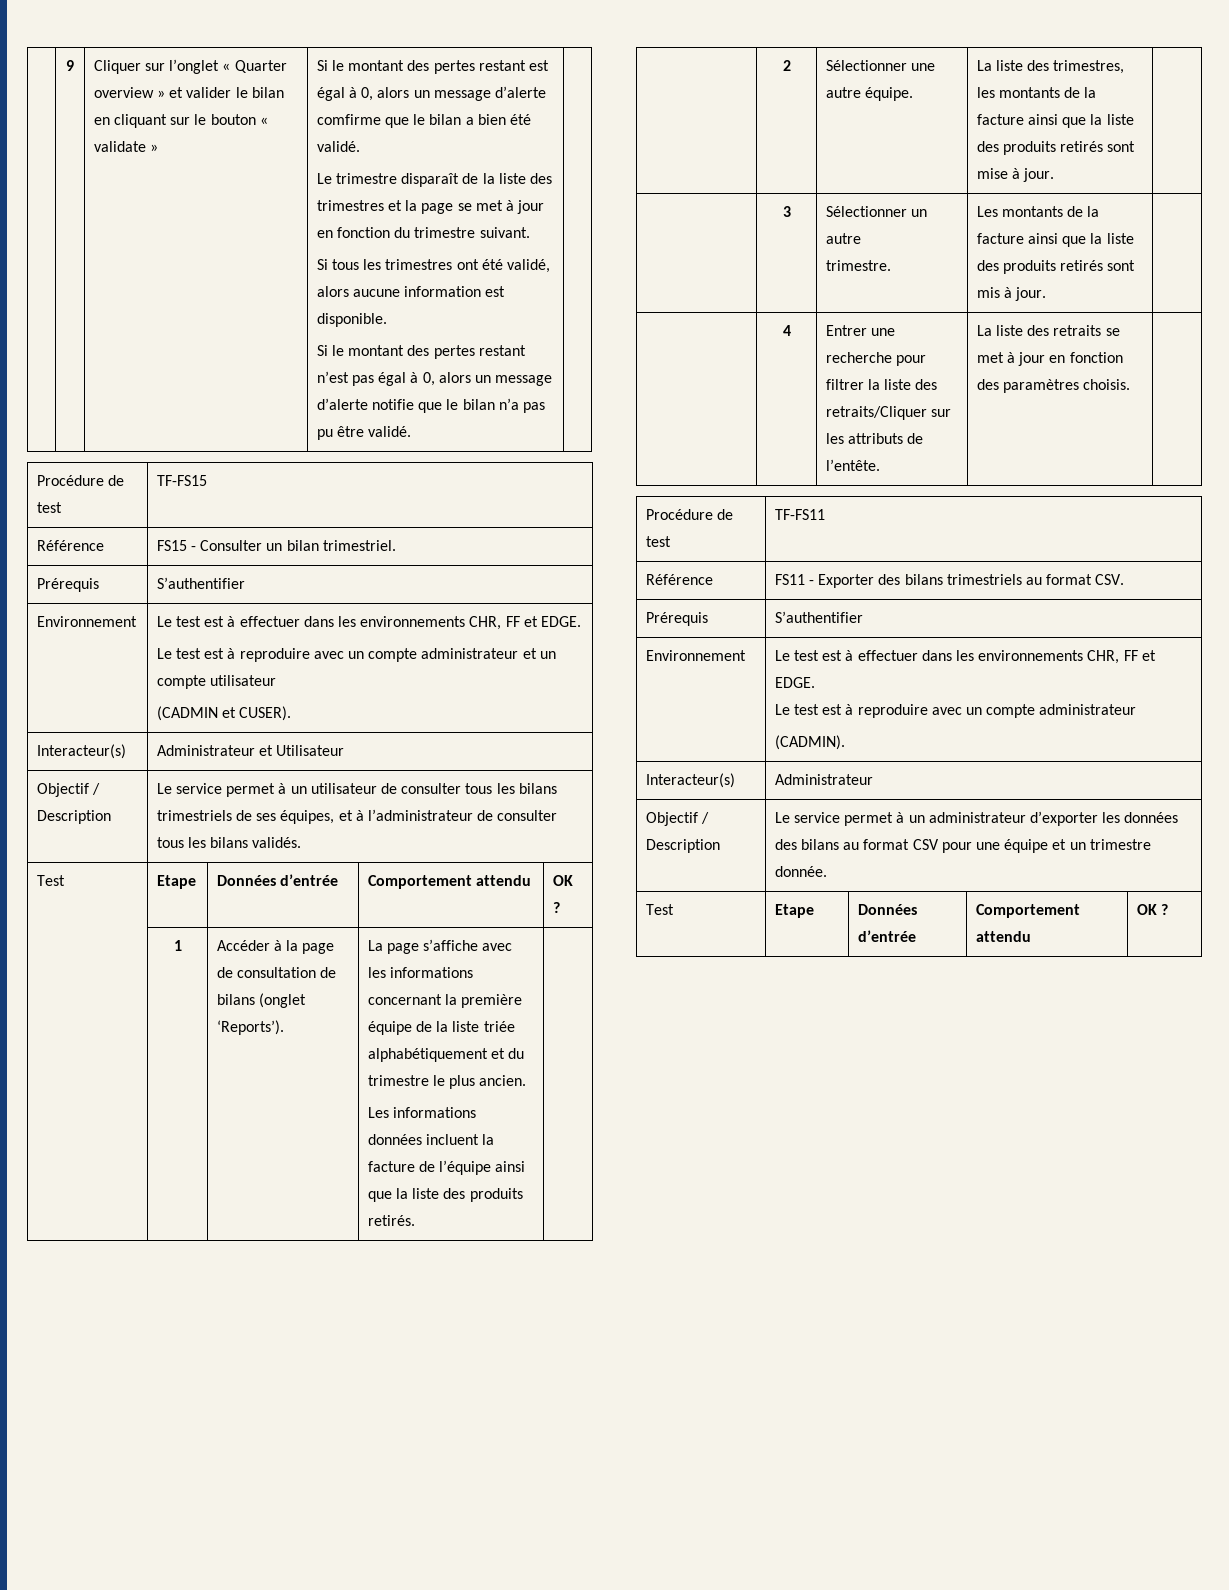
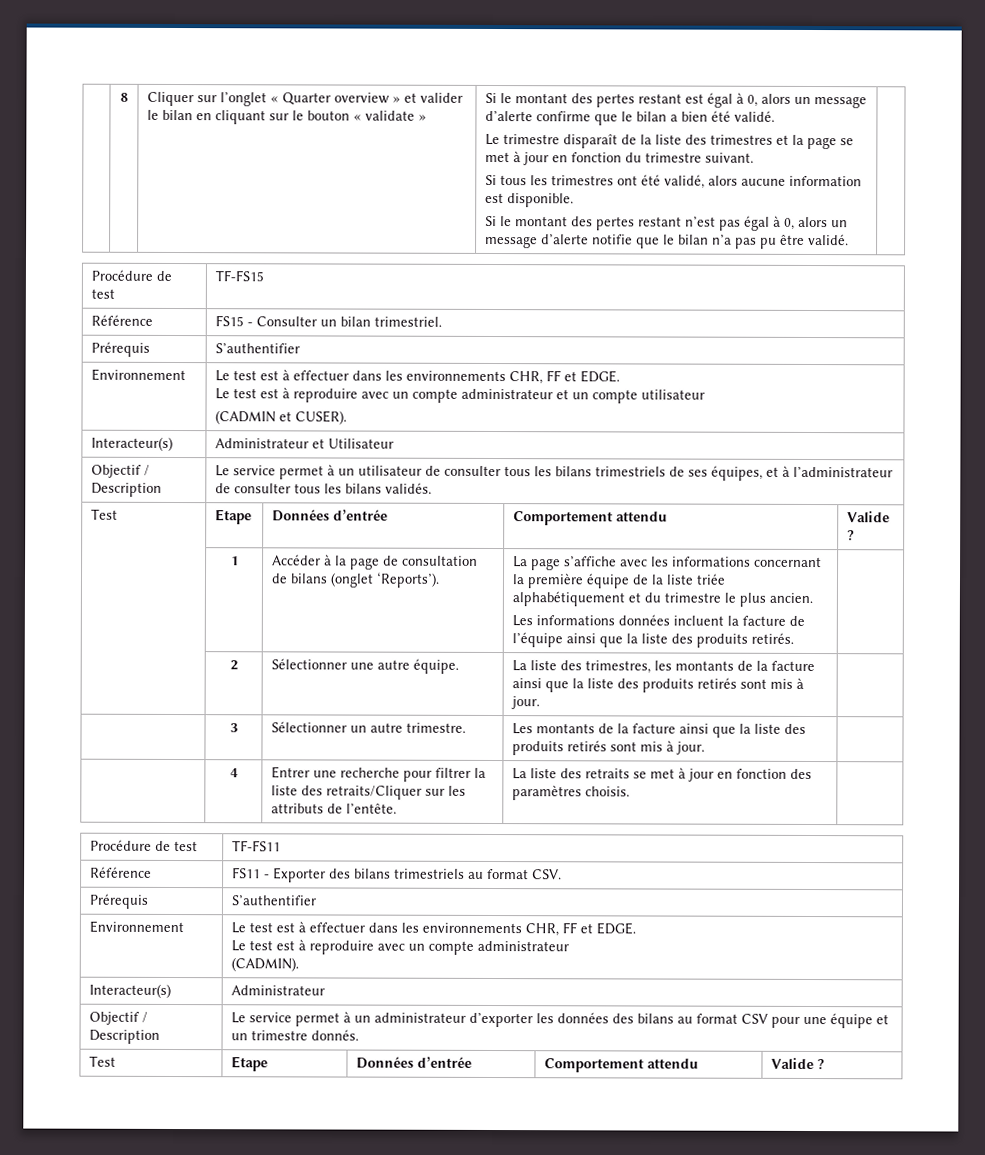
- 9
+ 8
- Si le montant des pertes restant est égal à 0, alors un message d’alerte comfirme que le bilan a bien été validé.
+ Si le montant des pertes restant est égal à 0, alors un message d’alerte confirme que le bilan a bien été validé.
  Objectif / Description | Le service permet à un utilisateur de consulter tous les bilans trimestriels de ses équipes, et à l’administrateur de consulter tous les bilans validés.
- Test | Etape | Données d’entrée | Comportement attendu | OK ?
+ Test | Etape | Données d’entrée | Comportement attendu | Valide ?
- | 2 | Sélectionner une autre équipe. | La liste des trimestres, les montants de la facture ainsi que la liste des produits retirés sont mise à jour. |
+ | 2 | Sélectionner une autre équipe. | La liste des trimestres, les montants de la facture ainsi que la liste des produits retirés sont mis à jour. |
- | 3 | Sélectionner un autre
- trimestre. | Les montants de la facture ainsi que la liste des produits retirés sont mis à jour. |
+ | 3 | Sélectionner un autre trimestre. | Les montants de la facture ainsi que la liste des produits retirés sont mis à jour. |
- Objectif / Description | Le service permet à un administrateur d’exporter les données des bilans au format CSV pour une équipe et un trimestre donnée.
- Test | Etape | Données d’entrée | Comportement attendu | OK ?
+ Objectif / Description | Le service permet à un administrateur d’exporter les données des bilans au format CSV pour une équipe et un trimestre donnés.
+ Test | Etape | Données d’entrée | Comportement attendu | Valide ?

